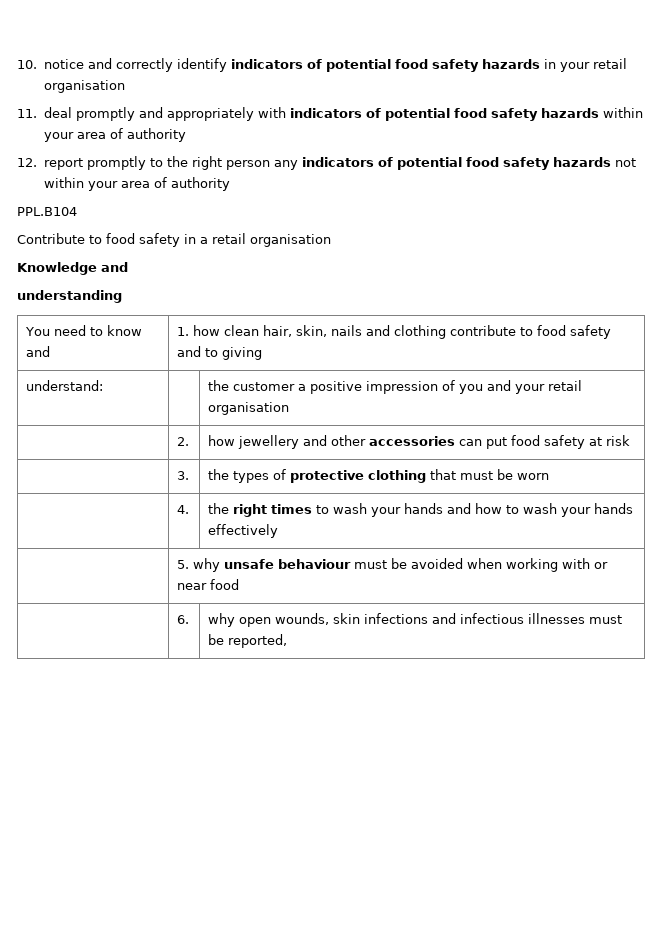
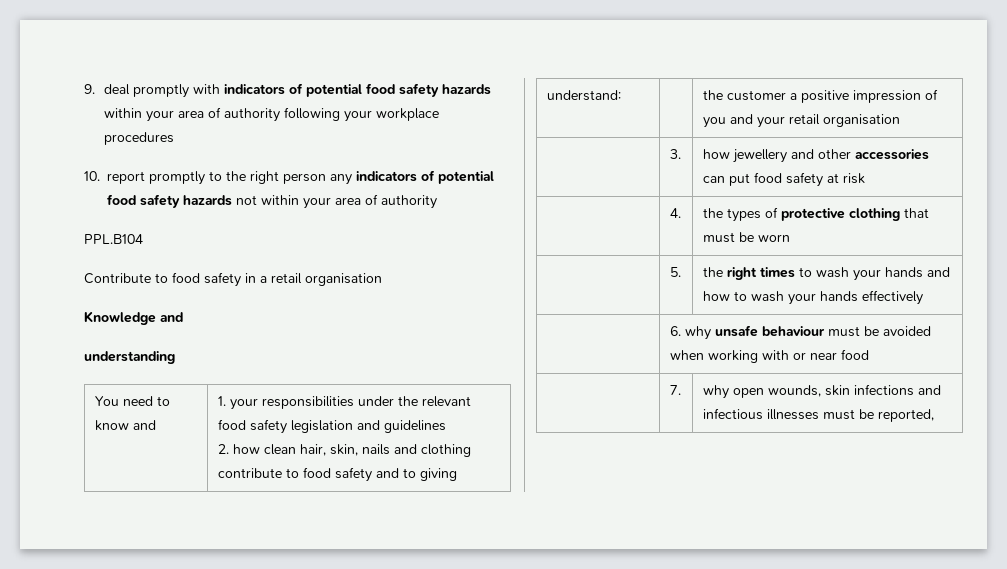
- 10. notice and correctly identify indicators of potential food safety hazards in your retail organisation
- 11. deal promptly and appropriately with indicators of potential food safety hazards within your area of authority
- 12. report promptly to the right person any indicators of potential food safety hazards not within your area of authority
+ 9. deal promptly with indicators of potential food safety hazards within your area of authority following your workplace procedures
+ 10. report promptly to the right person any indicators of potential food safety hazards not within your area of authority
- You need to know and | 1. how clean hair, skin, nails and clothing contribute to food safety and to giving
+ You need to know and | 1. your responsibilities under the relevant food safety legislation and guidelines
+ 2. how clean hair, skin, nails and clothing contribute to food safety and to giving
- | 2. | how jewellery and other accessories can put food safety at risk
+ | 3. | how jewellery and other accessories can put food safety at risk
- | 3. | the types of protective clothing that must be worn
+ | 4. | the types of protective clothing that must be worn
- | 4. | the right times to wash your hands and how to wash your hands effectively
+ | 5. | the right times to wash your hands and how to wash your hands effectively
- | 5. why unsafe behaviour must be avoided when working with or near food
+ | 6. why unsafe behaviour must be avoided when working with or near food
- | 6. | why open wounds, skin infections and infectious illnesses must be reported,
+ | 7. | why open wounds, skin infections and infectious illnesses must be reported,

